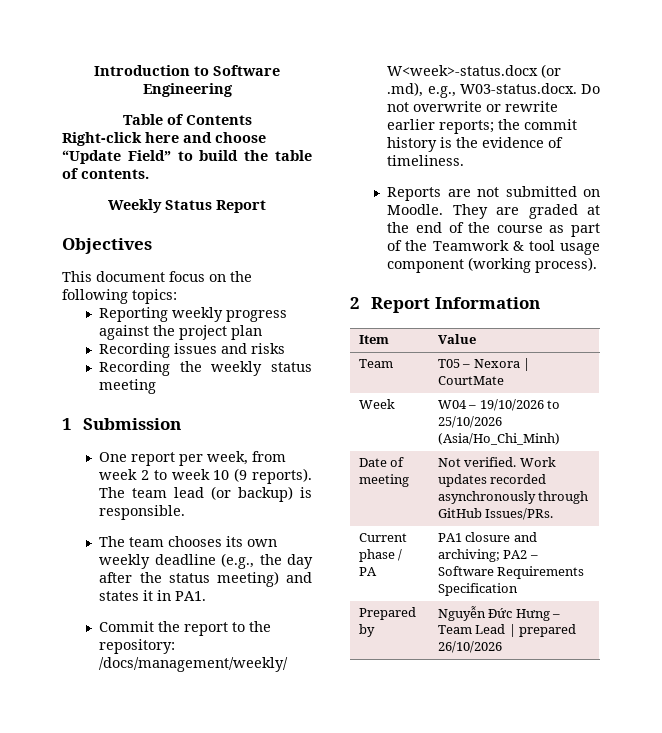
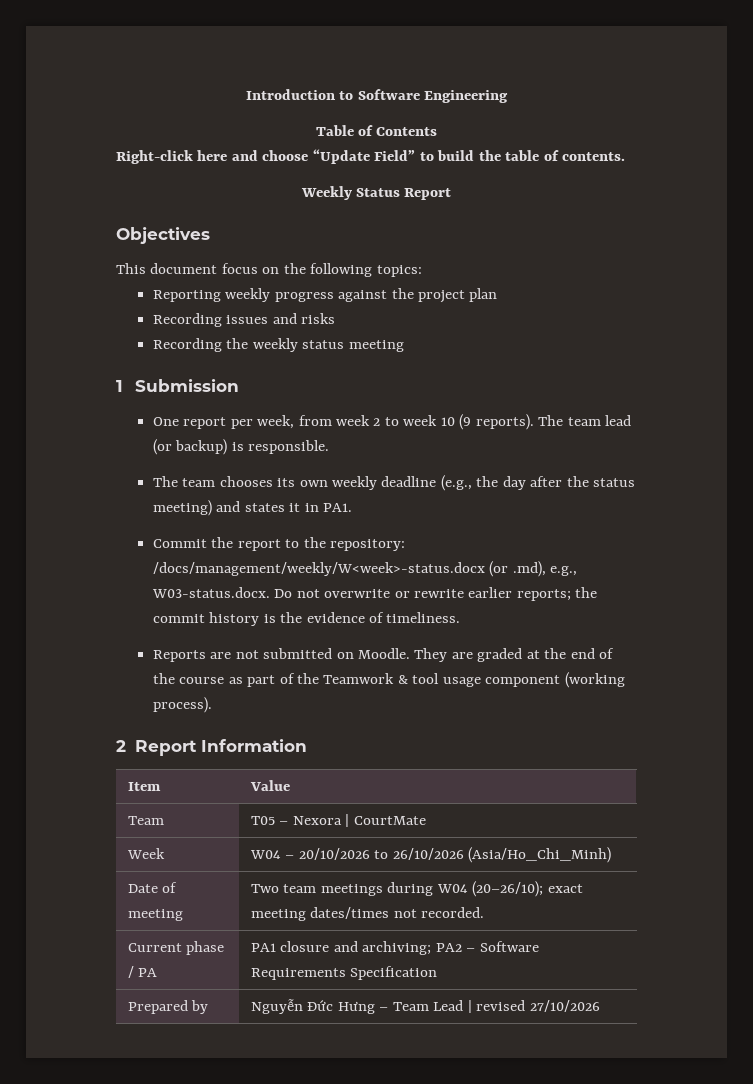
- Week | W04 – 19/10/2026 to 25/10/2026 (Asia/Ho_Chi_Minh)
+ Week | W04 – 20/10/2026 to 26/10/2026 (Asia/Ho_Chi_Minh)
- Date of meeting | Not verified. Work updates recorded asynchronously through GitHub Issues/PRs.
+ Date of meeting | Two team meetings during W04 (20–26/10); exact meeting dates/times not recorded.
- Prepared by | Nguyễn Đức Hưng – Team Lead | prepared 26/10/2026
+ Prepared by | Nguyễn Đức Hưng – Team Lead | revised 27/10/2026

